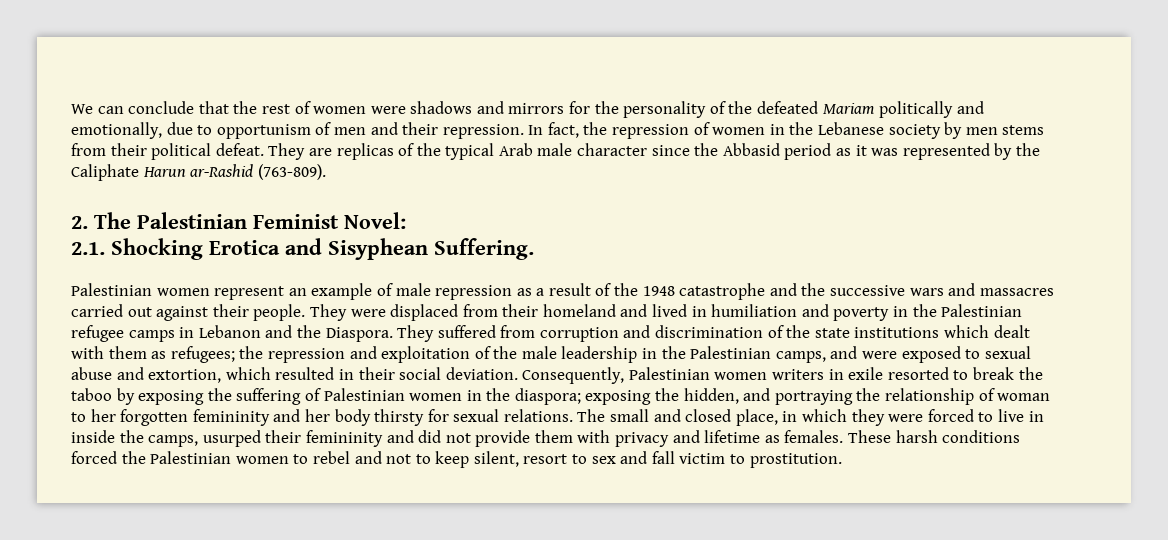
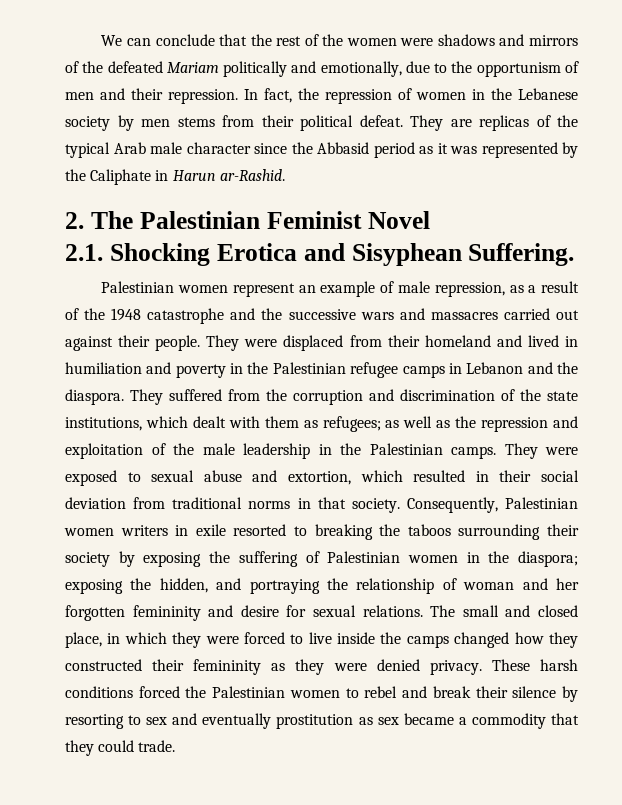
- We can conclude that the rest of women were shadows and mirrors for the personality of the defeated Mariam politically and emotionally, due to opportunism of men and their repression.
+ We can conclude that the rest of the women were shadows and mirrors of the defeated Mariam politically and emotionally, due to the opportunism of men and their repression.
- They are replicas of the typical Arab male character since the Abbasid period as it was represented by the Caliphate Harun ar-Rashid (763-809).
+ They are replicas of the typical Arab male character since the Abbasid period as it was represented by the Caliphate in Harun ar-Rashid.
- 2. The Palestinian Feminist Novel:
+ 2. The Palestinian Feminist Novel
- Palestinian women represent an example of male repression as a result of the 1948 catastrophe and the successive wars and massacres carried out against their people.
+ Palestinian women represent an example of male repression, as a result of the 1948 catastrophe and the successive wars and massacres carried out against their people.
- They were displaced from their homeland and lived in humiliation and poverty in the Palestinian refugee camps in Lebanon and the Diaspora.
+ They were displaced from their homeland and lived in humiliation and poverty in the Palestinian refugee camps in Lebanon and the diaspora.
- They suffered from corruption and discrimination of the state institutions which dealt with them as refugees; the repression and exploitation of the male leadership in the Palestinian camps, and were exposed to sexual abuse and extortion, which resulted in their social deviation.
+ They suffered from the corruption and discrimination of the state institutions, which dealt with them as refugees; as well as the repression and exploitation of the male leadership in the Palestinian camps. They were exposed to sexual abuse and extortion, which resulted in their social deviation from traditional norms in that society.
- Consequently, Palestinian women writers in exile resorted to break the taboo by exposing the suffering of Palestinian women in the diaspora; exposing the hidden, and portraying the relationship of woman to her forgotten femininity and her body thirsty for sexual relations.
+ Consequently, Palestinian women writers in exile resorted to breaking the taboos surrounding their society by exposing the suffering of Palestinian women in the diaspora; exposing the hidden, and portraying the relationship of woman and her forgotten femininity and desire for sexual relations.
- The small and closed place, in which they were forced to live in inside the camps, usurped their femininity and did not provide them with privacy and lifetime as females.
+ The small and closed place, in which they were forced to live inside the camps changed how they constructed their femininity as they were denied privacy.
- These harsh conditions forced the Palestinian women to rebel and not to keep silent, resort to sex and fall victim to prostitution.
+ These harsh conditions forced the Palestinian women to rebel and break their silence by resorting to sex and eventually prostitution as sex became a commodity that they could trade.

